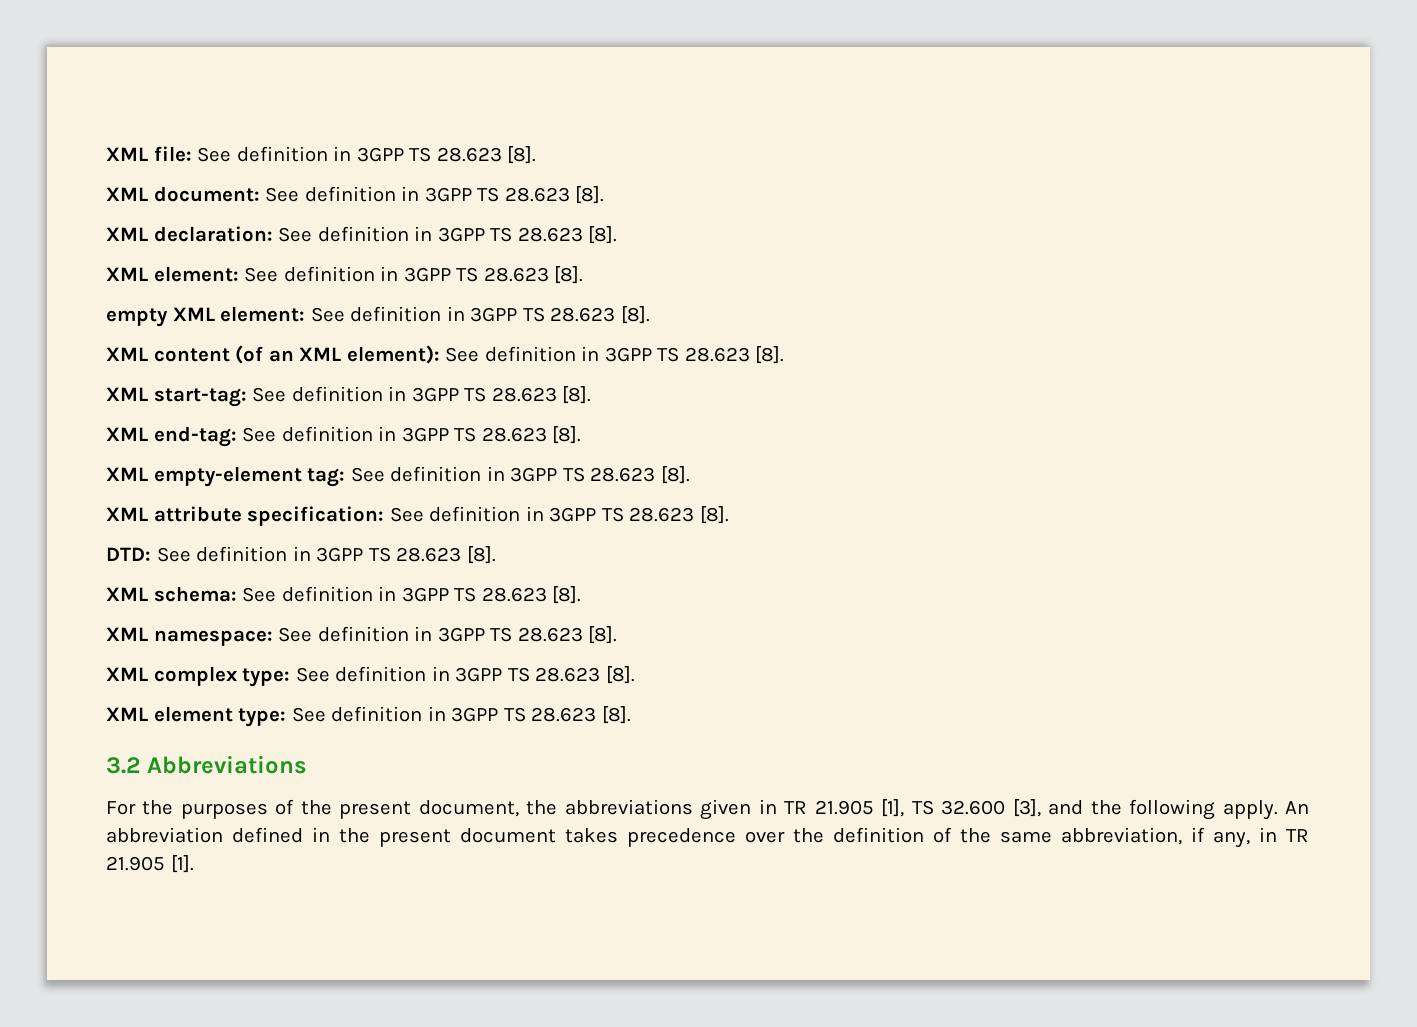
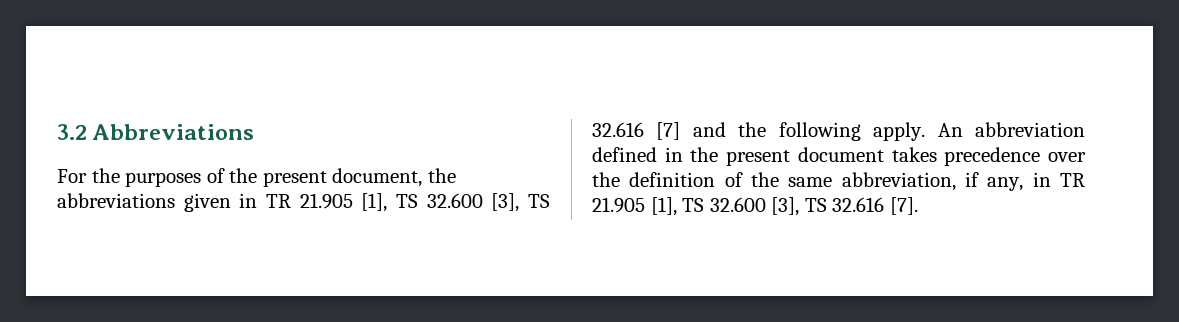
- XML file: See definition in 3GPP TS 28.623 [8].
- XML document: See definition in 3GPP TS 28.623 [8].
- XML declaration: See definition in 3GPP TS 28.623 [8].
- XML element: See definition in 3GPP TS 28.623 [8].
- empty XML element: See definition in 3GPP TS 28.623 [8].
- XML content (of an XML element): See definition in 3GPP TS 28.623 [8].
- XML start-tag: See definition in 3GPP TS 28.623 [8].
- XML end-tag: See definition in 3GPP TS 28.623 [8].
- XML empty-element tag: See definition in 3GPP TS 28.623 [8].
- XML attribute specification: See definition in 3GPP TS 28.623 [8].
- DTD: See definition in 3GPP TS 28.623 [8].
- XML schema: See definition in 3GPP TS 28.623 [8].
- XML namespace: See definition in 3GPP TS 28.623 [8].
- XML complex type: See definition in 3GPP TS 28.623 [8].
- XML element type: See definition in 3GPP TS 28.623 [8].
- For the purposes of the present document, the abbreviations given in TR 21.905 [1], TS 32.600 [3], and the following apply.
+ For the purposes of the present document, the abbreviations given in TR 21.905 [1], TS 32.600 [3], TS 32.616 [7] and the following apply.
- An abbreviation defined in the present document takes precedence over the definition of the same abbreviation, if any, in TR 21.905 [1].
+ An abbreviation defined in the present document takes precedence over the definition of the same abbreviation, if any, in TR 21.905 [1], TS 32.600 [3], TS 32.616 [7].

